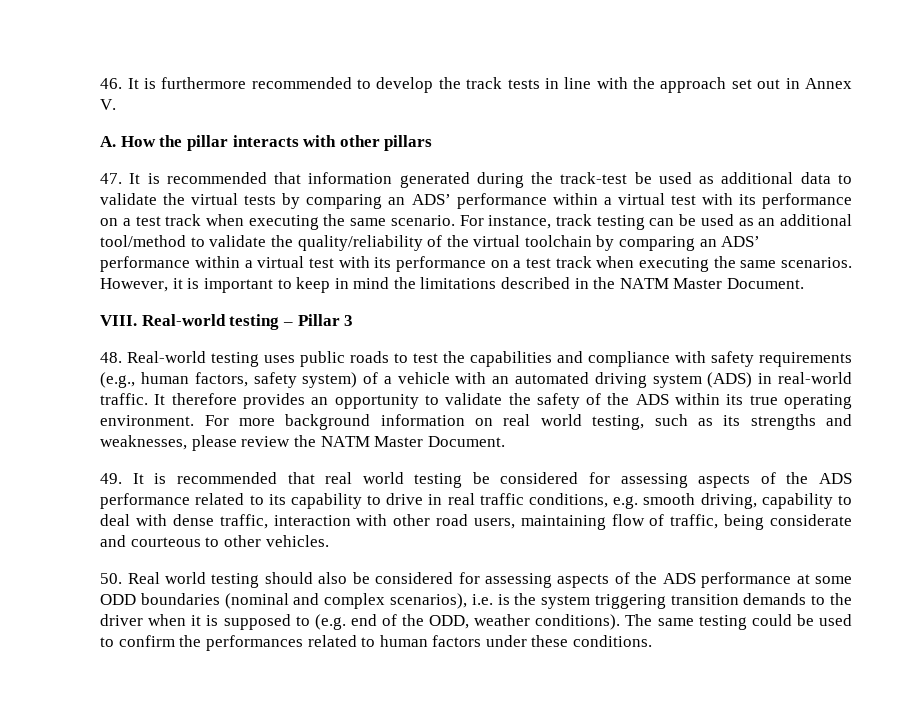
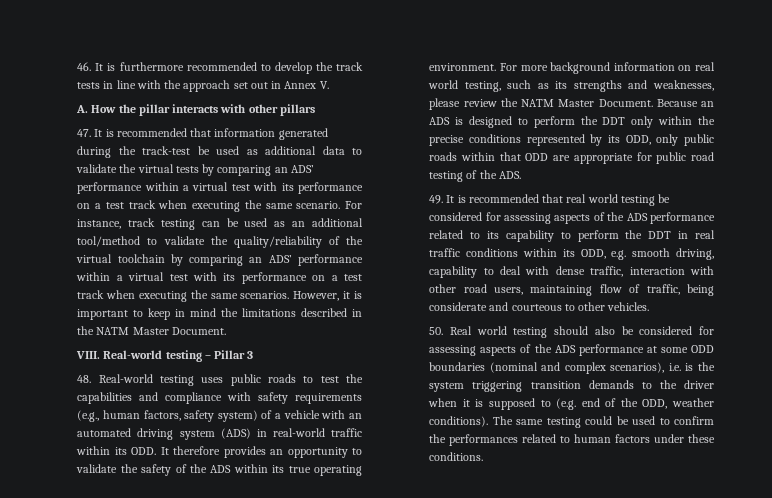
- 48. Real-world testing uses public roads to test the capabilities and compliance with safety requirements (e.g., human factors, safety system) of a vehicle with an automated driving system (ADS) in real-world traffic. It therefore provides an opportunity to validate the safety of the ADS within its true operating environment.
+ 48. Real-world testing uses public roads to test the capabilities and compliance with safety requirements (e.g., human factors, safety system) of a vehicle with an automated driving system (ADS) in real-world traffic within its ODD. It therefore provides an opportunity to validate the safety of the ADS within its true operating environment.
+ Because an ADS is designed to perform the DDT only within the precise conditions represented by its ODD, only public roads within that ODD are appropriate for public road testing of the ADS.
- 49. It is recommended that real world testing be considered for assessing aspects of the ADS performance related to its capability to drive in real traffic conditions, e.g. smooth driving, capability to deal with dense traffic, interaction with other road users, maintaining flow of traffic, being considerate and courteous to other vehicles.
+ 49. It is recommended that real world testing be considered for assessing aspects of the ADS performance related to its capability to perform the DDT in real traffic conditions within its ODD, e.g. smooth driving, capability to deal with dense traffic, interaction with other road users, maintaining flow of traffic, being considerate and courteous to other vehicles.

